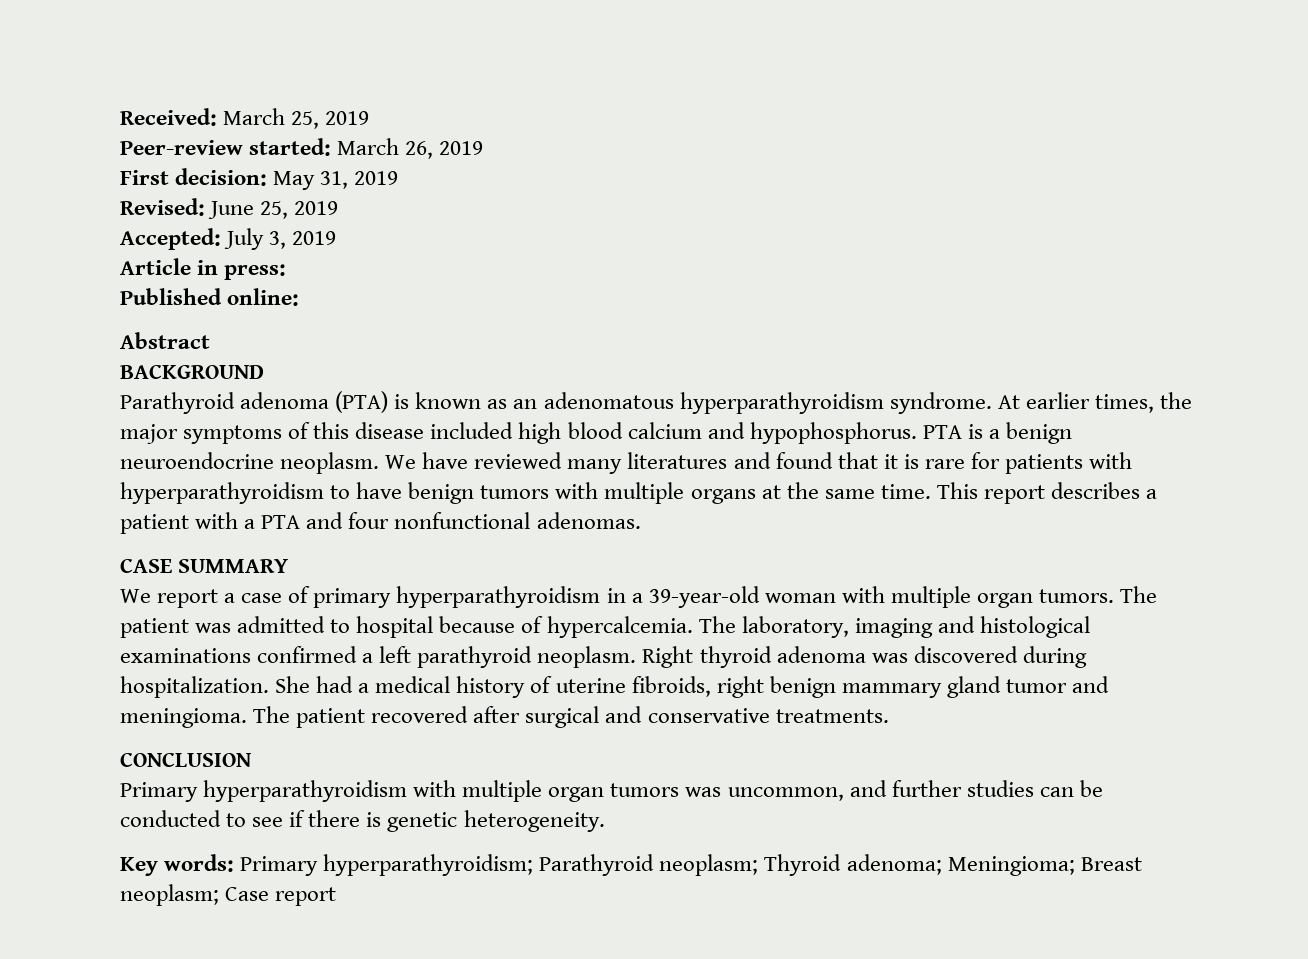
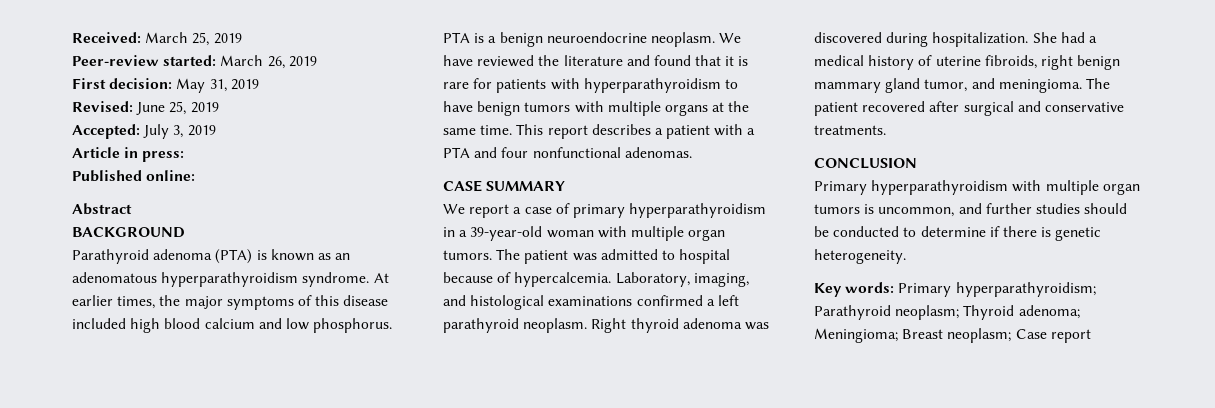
- At earlier times, the major symptoms of this disease included high blood calcium and hypophosphorus.
+ At earlier times, the major symptoms of this disease included high blood calcium and low phosphorus.
- We have reviewed many literatures and found that it is rare for patients with hyperparathyroidism to have benign tumors with multiple organs at the same time.
+ We have reviewed the literature and found that it is rare for patients with hyperparathyroidism to have benign tumors with multiple organs at the same time.
- The laboratory, imaging and histological examinations confirmed a left parathyroid neoplasm.
+ Laboratory, imaging, and histological examinations confirmed a left parathyroid neoplasm.
- She had a medical history of uterine fibroids, right benign mammary gland tumor and meningioma.
+ She had a medical history of uterine fibroids, right benign mammary gland tumor, and meningioma.
- Primary hyperparathyroidism with multiple organ tumors was uncommon, and further studies can be conducted to see if there is genetic heterogeneity.
+ Primary hyperparathyroidism with multiple organ tumors is uncommon, and further studies should be conducted to determine if there is genetic heterogeneity.

